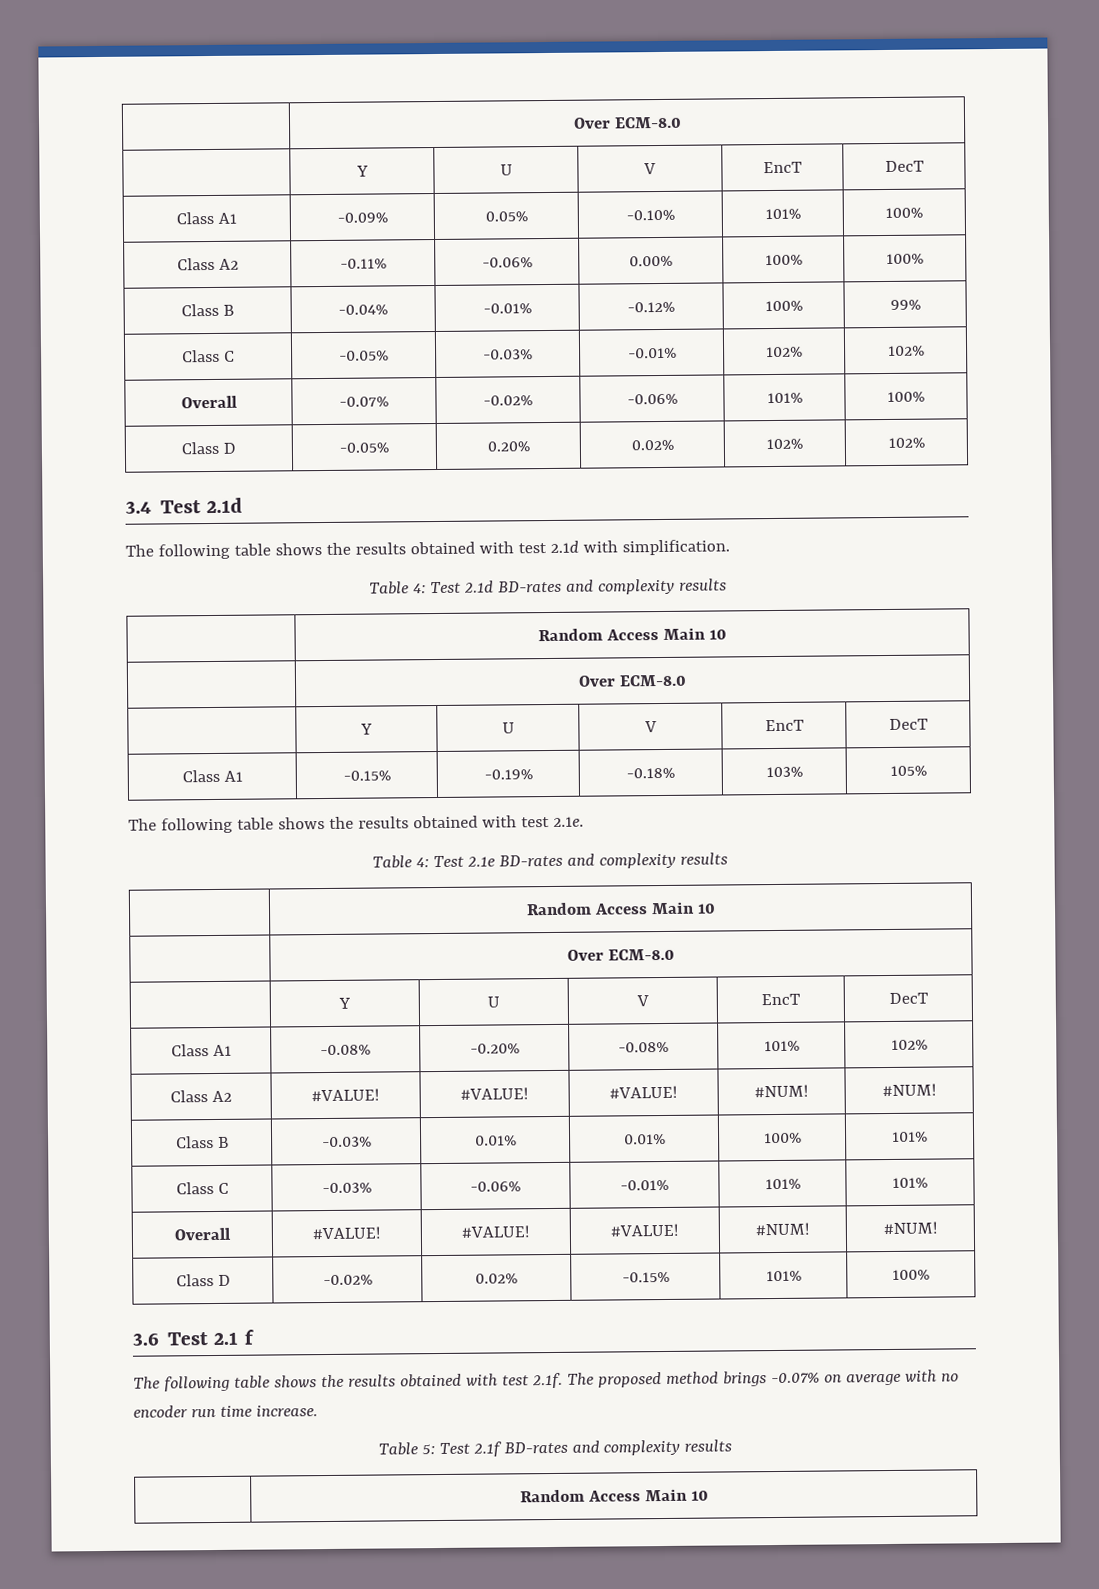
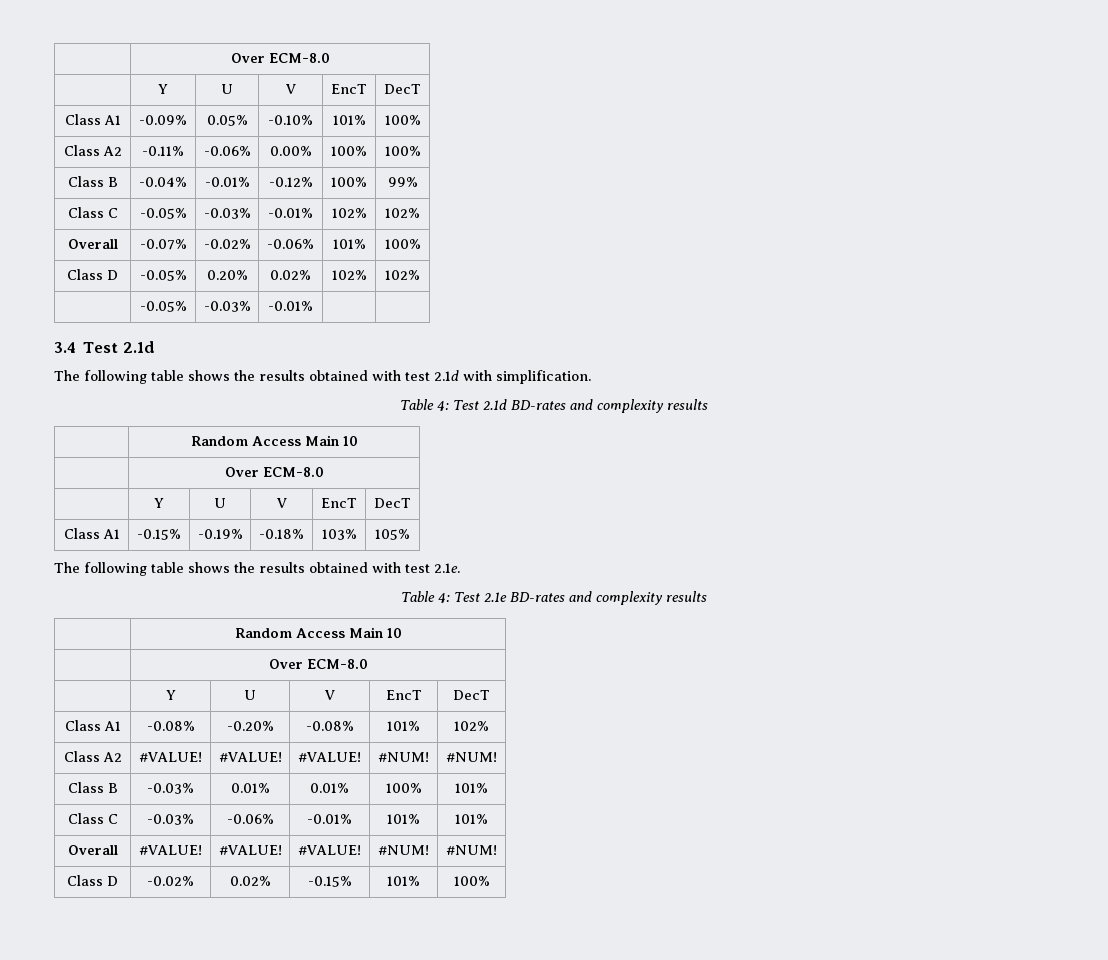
+ | -0.05% | -0.03% | -0.01% | |
- 3.6 Test 2.1 f
- The following table shows the results obtained with test 2.1f. The proposed method brings -0.07% on average with no encoder run time increase.
- Table 5: Test 2.1f BD-rates and complexity results
- | Random Access Main 10

